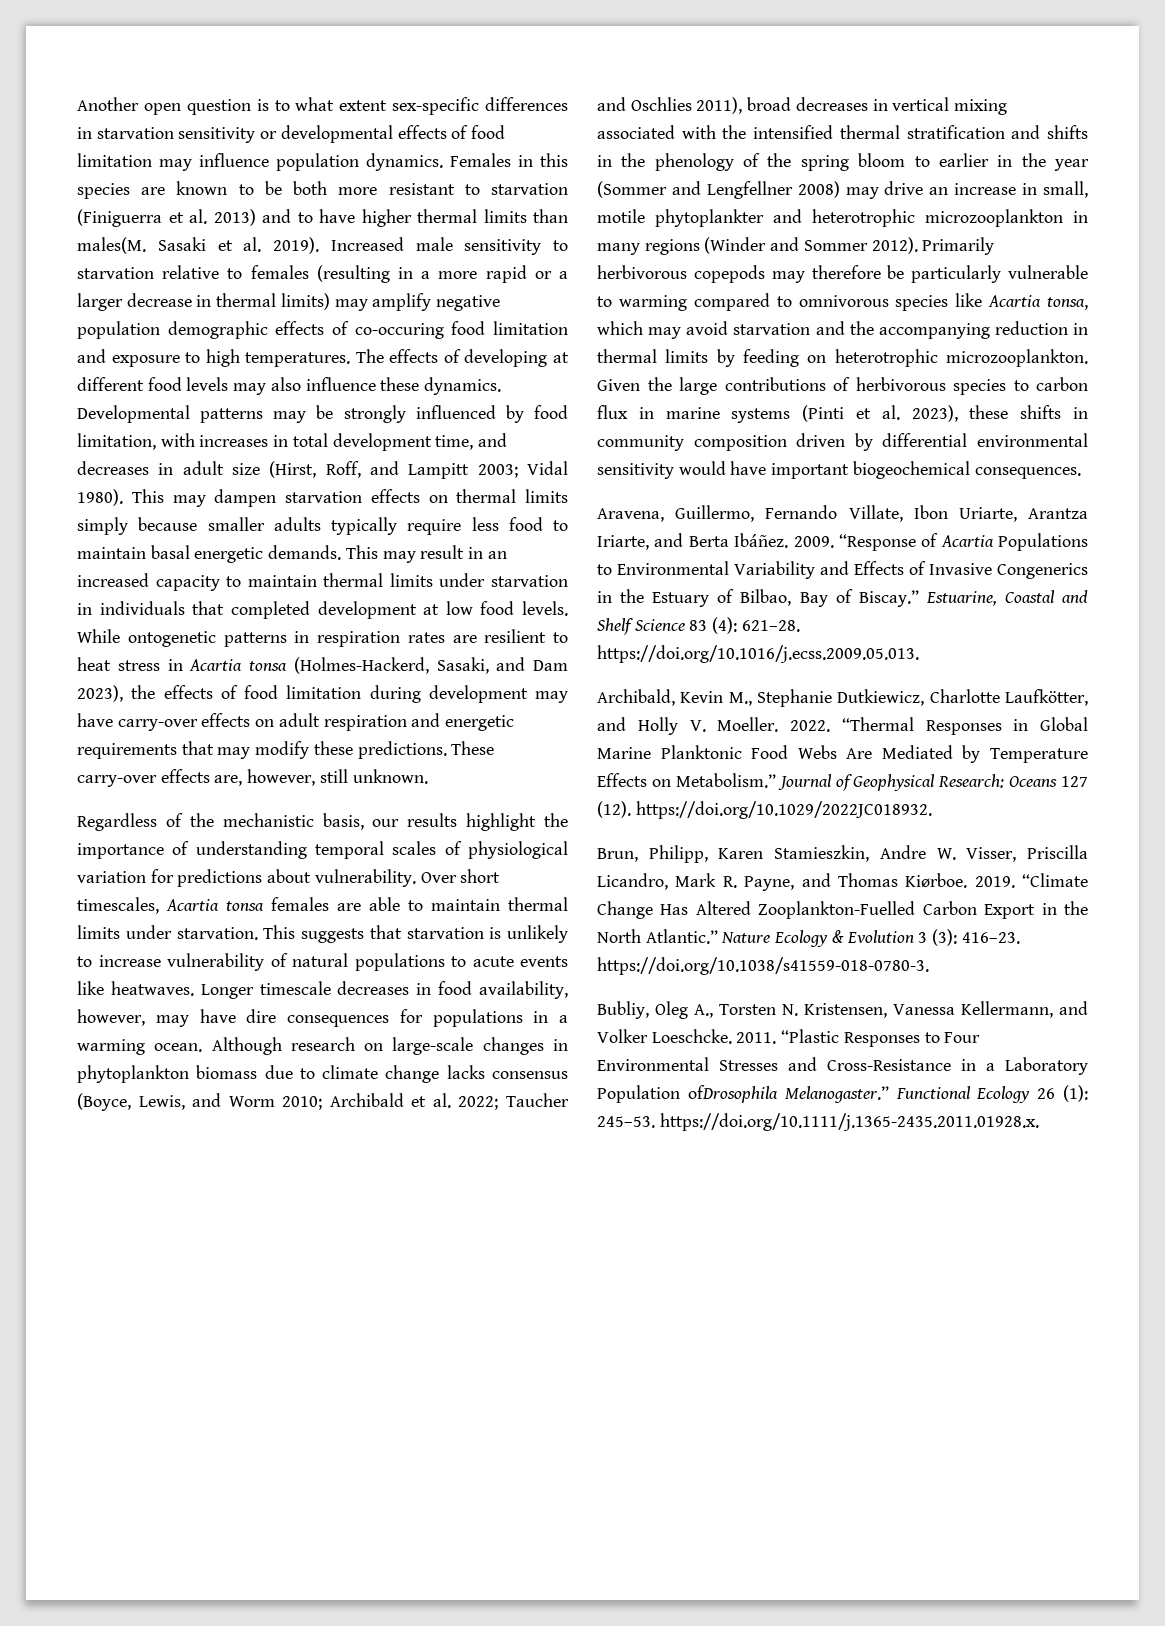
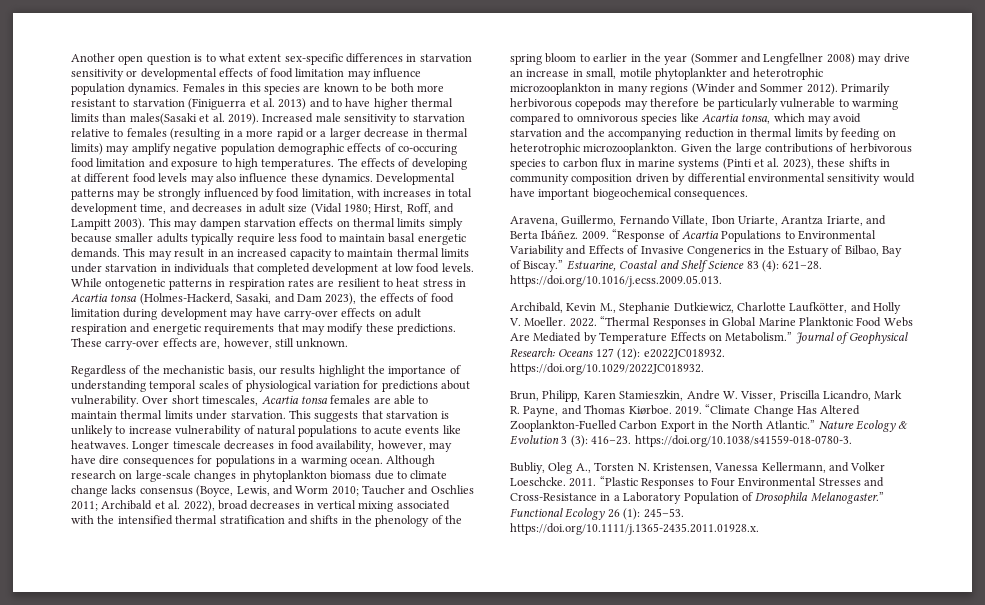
- Females in this species are known to be both more resistant to starvation (Finiguerra et al. 2013) and to have higher thermal limits than males(M. Sasaki et al. 2019).
+ Females in this species are known to be both more resistant to starvation (Finiguerra et al. 2013) and to have higher thermal limits than males(Sasaki et al. 2019).
- Developmental patterns may be strongly influenced by food limitation, with increases in total development time, and decreases in adult size (Hirst, Roff, and Lampitt 2003; Vidal 1980).
+ Developmental patterns may be strongly influenced by food limitation, with increases in total development time, and decreases in adult size (Vidal 1980; Hirst, Roff, and Lampitt 2003).
- Archibald et al. 2022; Taucher and Oschlies 2011), broad decreases in vertical mixing associated with the intensified thermal stratification and shifts in the phenology of the spring bloom to earlier in the year (Sommer and Lengfellner 2008) may drive an increase in small, motile phytoplankter and heterotrophic microzooplankton in many regions (Winder and Sommer 2012).
+ Taucher and Oschlies 2011; Archibald et al. 2022), broad decreases in vertical mixing associated with the intensified thermal stratification and shifts in the phenology of the spring bloom to earlier in the year (Sommer and Lengfellner 2008) may drive an increase in small, motile phytoplankter and heterotrophic microzooplankton in many regions (Winder and Sommer 2012).
- Journal of Geophysical Research: Oceans 127 (12). https://doi.org/10.1029/2022JC018932.
+ Journal of Geophysical Research: Oceans 127 (12): e2022JC018932. https://doi.org/10.1029/2022JC018932.
- “Plastic Responses to Four Environmental Stresses and Cross-Resistance in a Laboratory Population ofDrosophila Melanogaster.”
+ “Plastic Responses to Four Environmental Stresses and Cross-Resistance in a Laboratory Population of Drosophila Melanogaster.”

